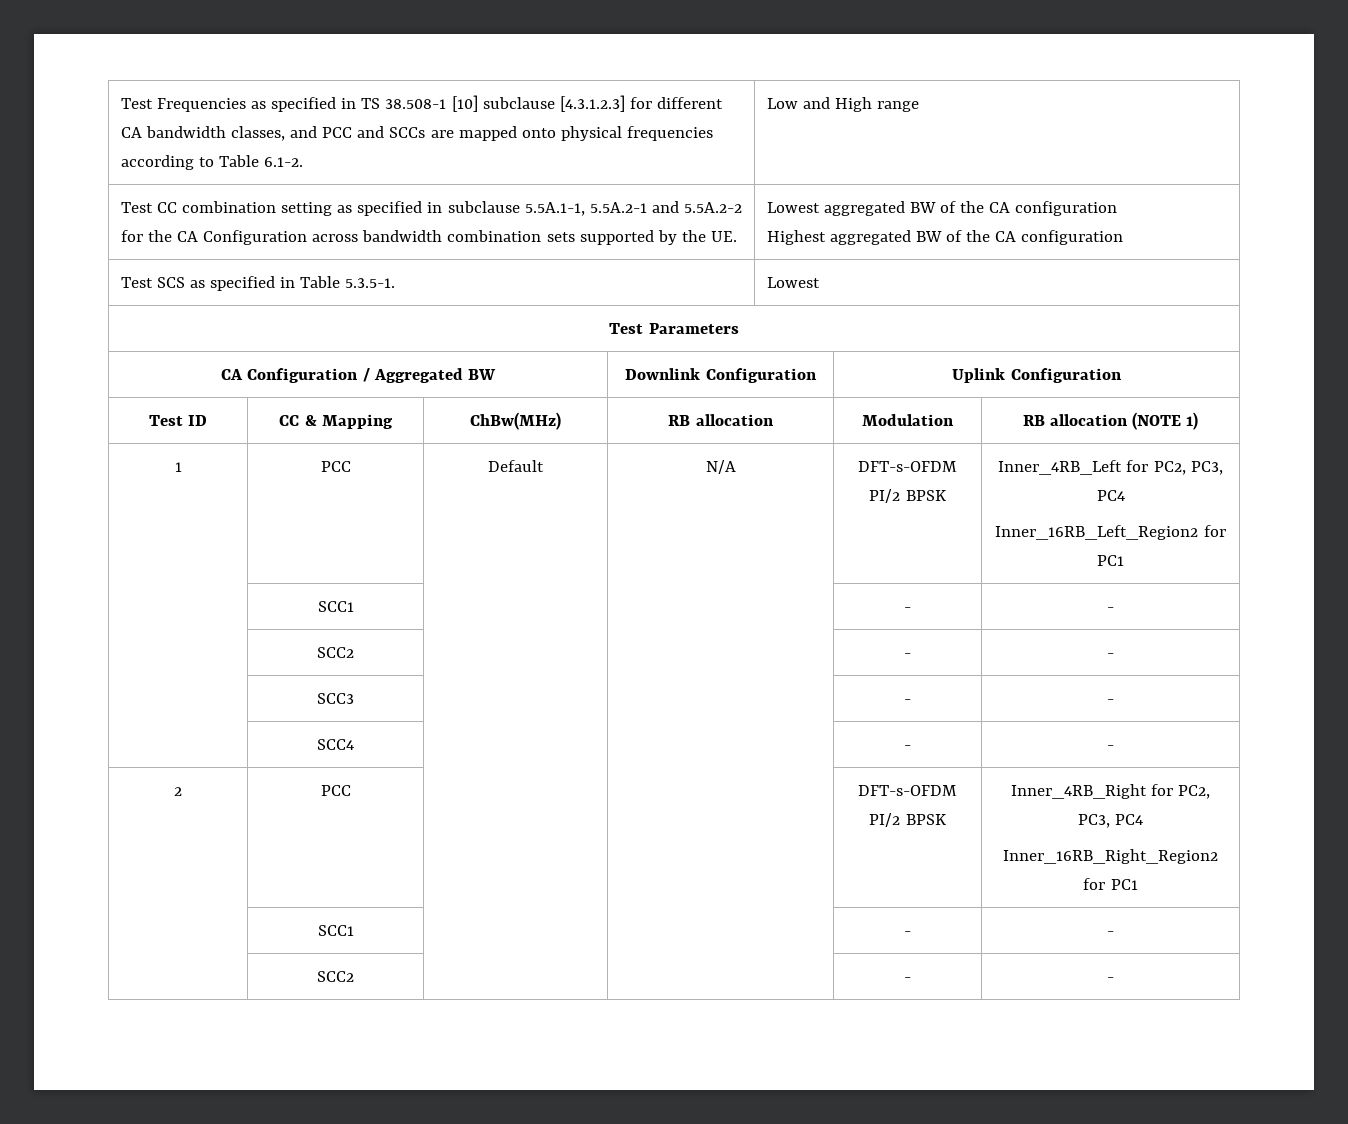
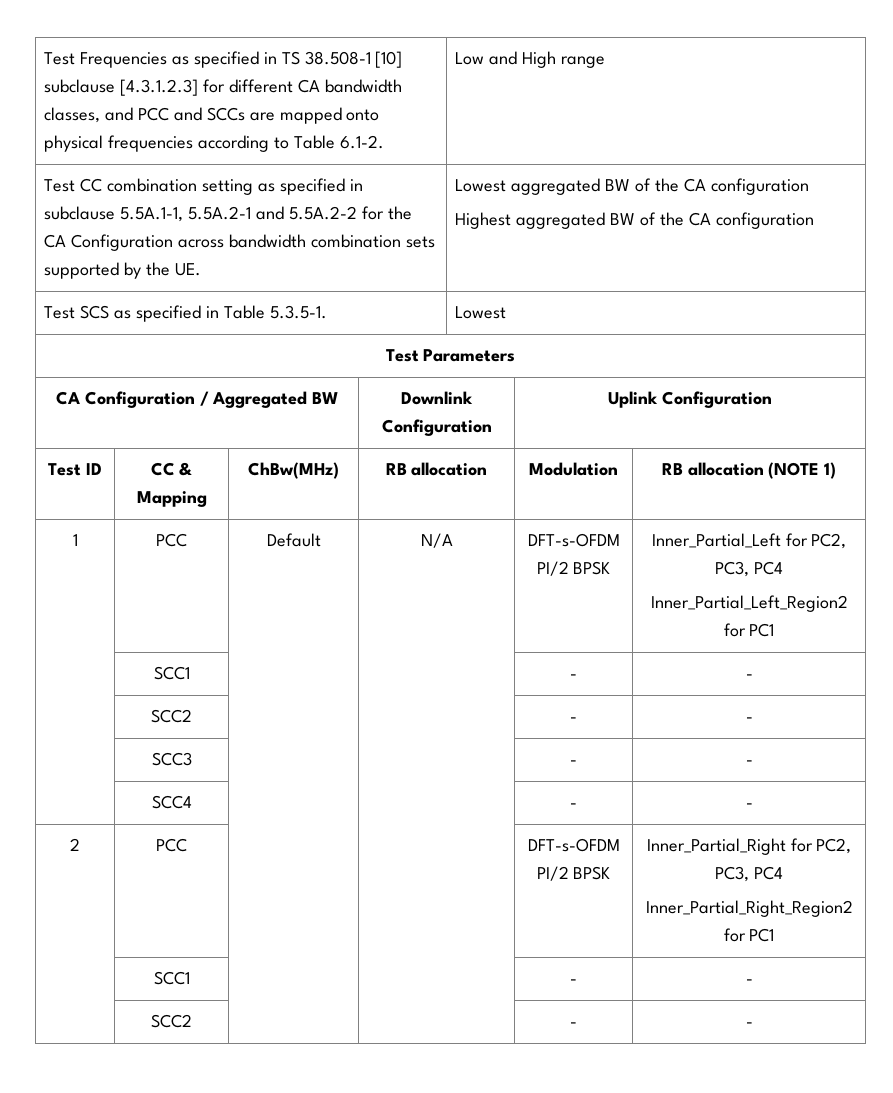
- 1 | PCC | Default | N/A | DFT-s-OFDM PI/2 BPSK | Inner_4RB_Left for PC2, PC3, PC4
- Inner_16RB_Left_Region2 for PC1
+ 1 | PCC | Default | N/A | DFT-s-OFDM PI/2 BPSK | Inner_Partial_Left for PC2, PC3, PC4
+ Inner_Partial_Left_Region2 for PC1
- 2 | PCC | | | DFT-s-OFDM PI/2 BPSK | Inner_4RB_Right for PC2, PC3, PC4
- Inner_16RB_Right_Region2 for PC1
+ 2 | PCC | | | DFT-s-OFDM PI/2 BPSK | Inner_Partial_Right for PC2, PC3, PC4
+ Inner_Partial_Right_Region2 for PC1

